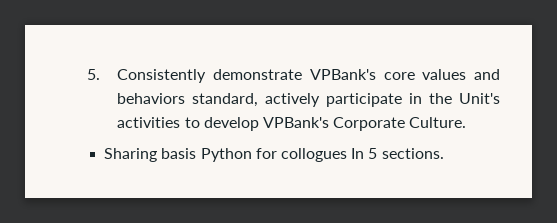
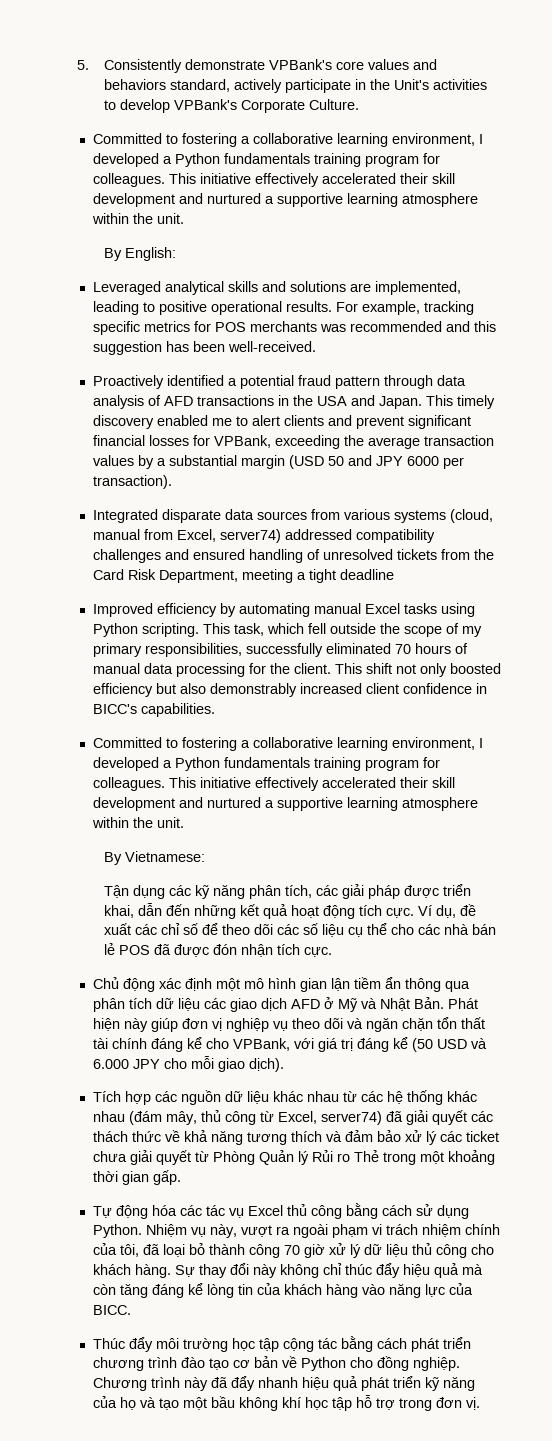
  5. Consistently demonstrate VPBank's core values and behaviors standard, actively participate in the Unit's activities to develop VPBank's Corporate Culture.
- Sharing basis Python for collogues In 5 sections.
+ Committed to fostering a collaborative learning environment, I developed a Python fundamentals training program for colleagues. This initiative effectively accelerated their skill development and nurtured a supportive learning atmosphere within the unit.
+ By English:
+ Leveraged analytical skills and solutions are implemented, leading to positive operational results. For example, tracking specific metrics for POS merchants was recommended and this suggestion has been well-received.
+ Proactively identified a potential fraud pattern through data analysis of AFD transactions in the USA and Japan. This timely discovery enabled me to alert clients and prevent significant financial losses for VPBank, exceeding the average transaction values by a substantial margin (USD 50 and JPY 6000 per transaction).
+ Integrated disparate data sources from various systems (cloud, manual from Excel, server74) addressed compatibility challenges and ensured handling of unresolved tickets from the Card Risk Department, meeting a tight deadline
+ Improved efficiency by automating manual Excel tasks using Python scripting. This task, which fell outside the scope of my primary responsibilities, successfully eliminated 70 hours of manual data processing for the client. This shift not only boosted efficiency but also demonstrably increased client confidence in BICC's capabilities.
+ Committed to fostering a collaborative learning environment, I developed a Python fundamentals training program for colleagues. This initiative effectively accelerated their skill development and nurtured a supportive learning atmosphere within the unit.
+ By Vietnamese:
+ Tận dụng các kỹ năng phân tích, các giải pháp được triển khai, dẫn đến những kết quả hoạt động tích cực. Ví dụ, đề xuất các chỉ số để theo dõi các số liệu cụ thể cho các nhà bán lẻ POS đã được đón nhận tích cực.
+ Chủ động xác định một mô hình gian lận tiềm ẩn thông qua phân tích dữ liệu các giao dịch AFD ở Mỹ và Nhật Bản. Phát hiện này giúp đơn vị nghiệp vụ theo dõi và ngăn chặn tổn thất tài chính đáng kể cho VPBank, với giá trị đáng kể (50 USD và 6.000 JPY cho mỗi giao dịch).
+ Tích hợp các nguồn dữ liệu khác nhau từ các hệ thống khác nhau (đám mây, thủ công từ Excel, server74) đã giải quyết các thách thức về khả năng tương thích và đảm bảo xử lý các ticket chưa giải quyết từ Phòng Quản lý Rủi ro Thẻ trong một khoảng thời gian gấp.
+ Tự động hóa các tác vụ Excel thủ công bằng cách sử dụng Python. Nhiệm vụ này, vượt ra ngoài phạm vi trách nhiệm chính của tôi, đã loại bỏ thành công 70 giờ xử lý dữ liệu thủ công cho khách hàng. Sự thay đổi này không chỉ thúc đẩy hiệu quả mà còn tăng đáng kể lòng tin của khách hàng vào năng lực của BICC.
+ Thúc đẩy môi trường học tập cộng tác bằng cách phát triển chương trình đào tạo cơ bản về Python cho đồng nghiệp. Chương trình này đã đẩy nhanh hiệu quả phát triển kỹ năng của họ và tạo một bầu không khí học tập hỗ trợ trong đơn vị.

